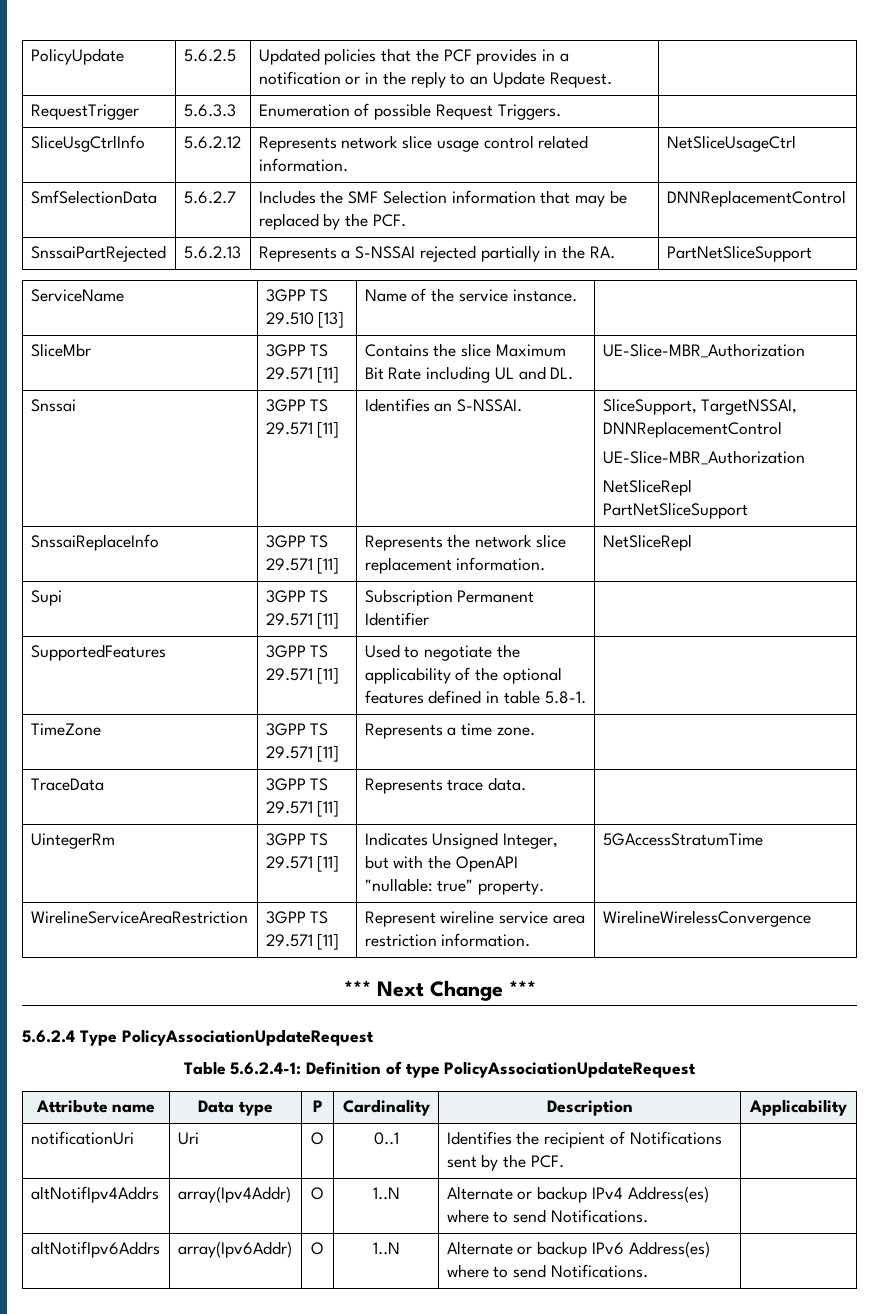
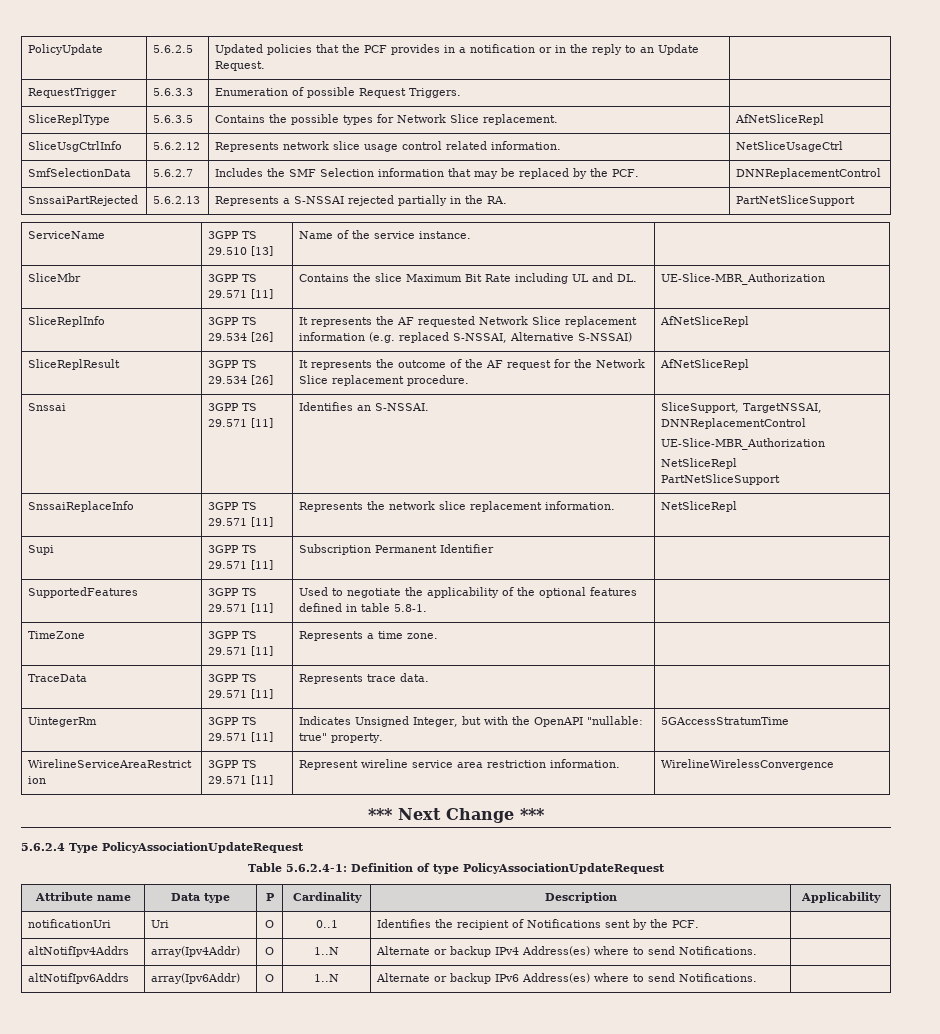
+ SliceReplType | 5.6.3.5 | Contains the possible types for Network Slice replacement. | AfNetSliceRepl
+ SliceReplInfo | 3GPP TS 29.534 [26] | It represents the AF requested Network Slice replacement information (e.g. replaced S-NSSAI, Alternative S-NSSAI) | AfNetSliceRepl
+ SliceReplResult | 3GPP TS 29.534 [26] | It represents the outcome of the AF request for the Network Slice replacement procedure. | AfNetSliceRepl

